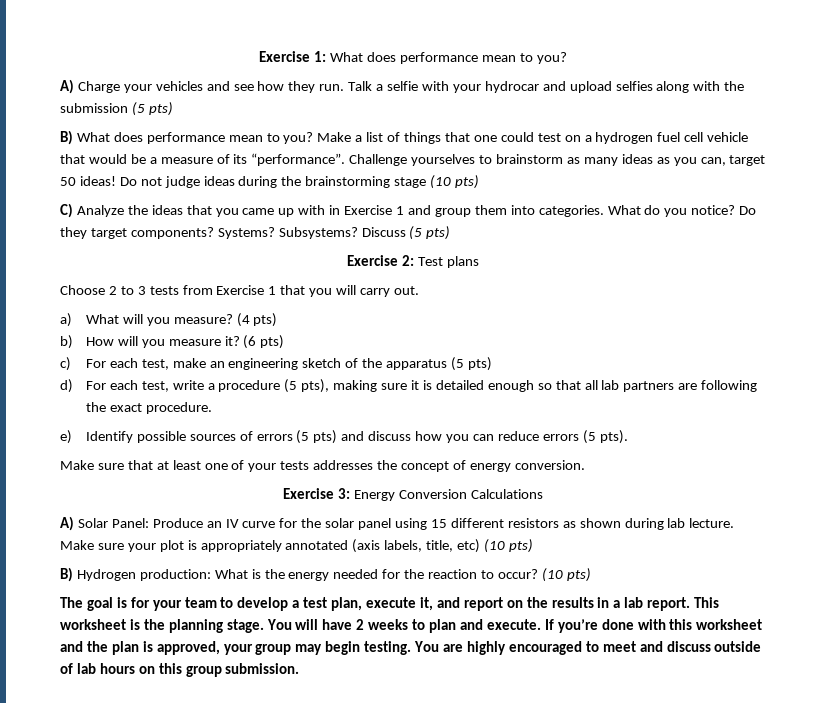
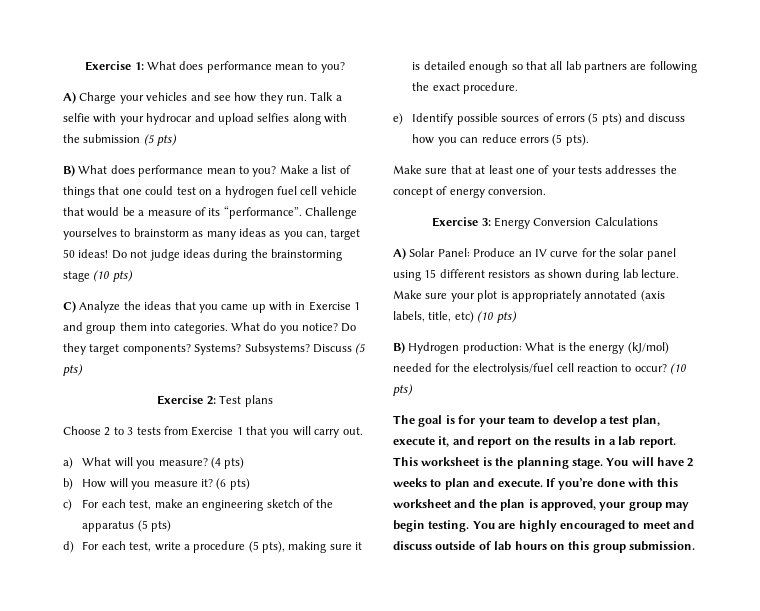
- B) Hydrogen production: What is the energy needed for the reaction to occur?
+ B) Hydrogen production: What is the energy (kJ/mol) needed for the electrolysis/fuel cell reaction to occur?

